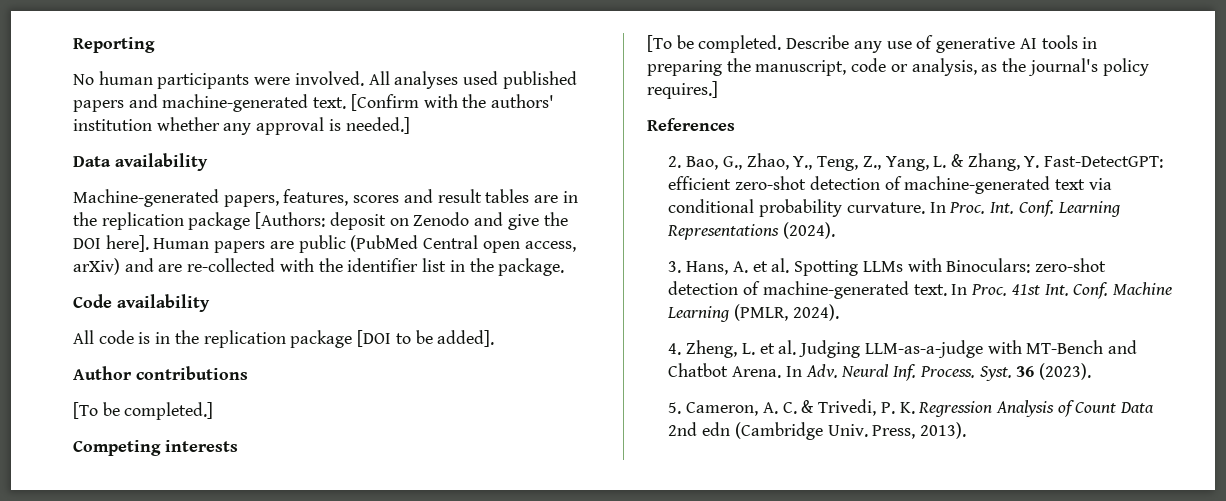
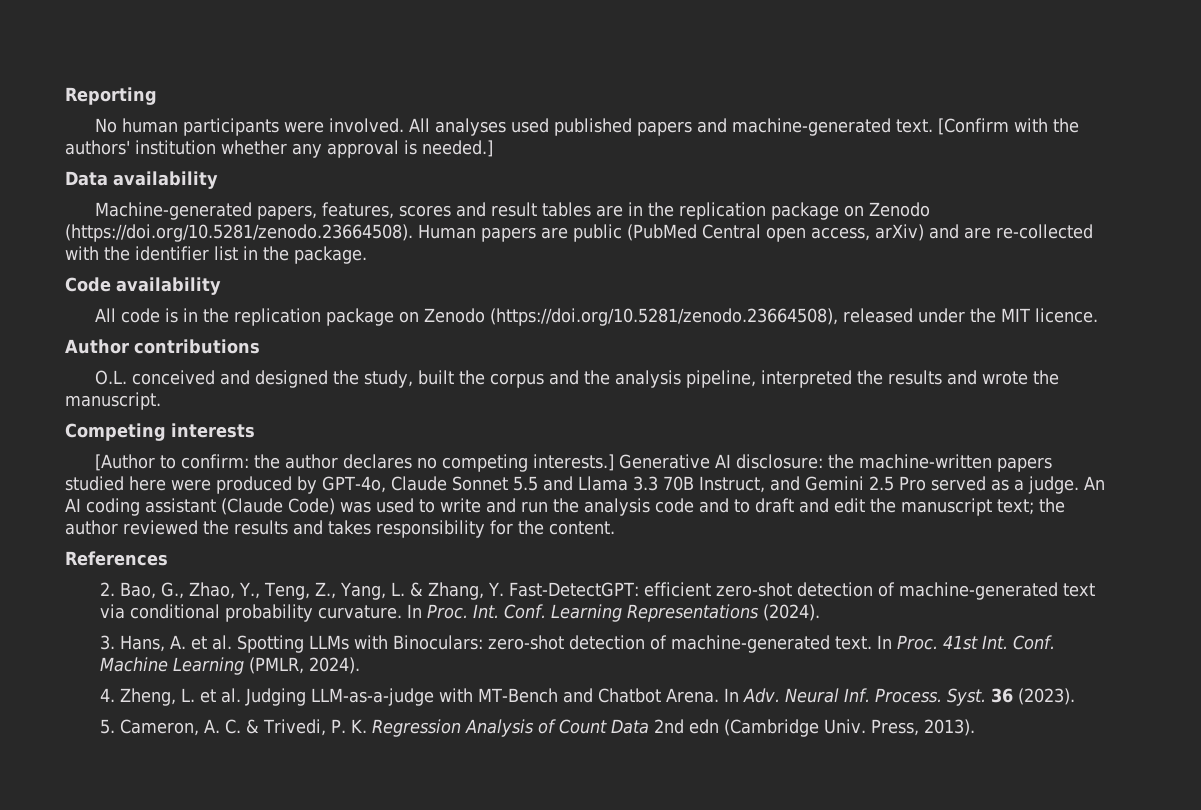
- Machine-generated papers, features, scores and result tables are in the replication package [Authors: deposit on Zenodo and give the DOI here]. Human papers are public (PubMed Central open access, arXiv) and are re-collected with the identifier list in the package.
+ Machine-generated papers, features, scores and result tables are in the replication package on Zenodo (https://doi.org/10.5281/zenodo.23664508). Human papers are public (PubMed Central open access, arXiv) and are re-collected with the identifier list in the package.
- All code is in the replication package [DOI to be added].
+ All code is in the replication package on Zenodo (https://doi.org/10.5281/zenodo.23664508), released under the MIT licence.
  Author contributions
- [To be completed.]
+ O.L. conceived and designed the study, built the corpus and the analysis pipeline, interpreted the results and wrote the manuscript.
  Competing interests
- [To be completed. Describe any use of generative AI tools in preparing the manuscript, code or analysis, as the journal's policy requires.]
+ [Author to confirm: the author declares no competing interests.] Generative AI disclosure: the machine-written papers studied here were produced by GPT-4o, Claude Sonnet 5.5 and Llama 3.3 70B Instruct, and Gemini 2.5 Pro served as a judge. An AI coding assistant (Claude Code) was used to write and run the analysis code and to draft and edit the manuscript text; the author reviewed the results and takes responsibility for the content.

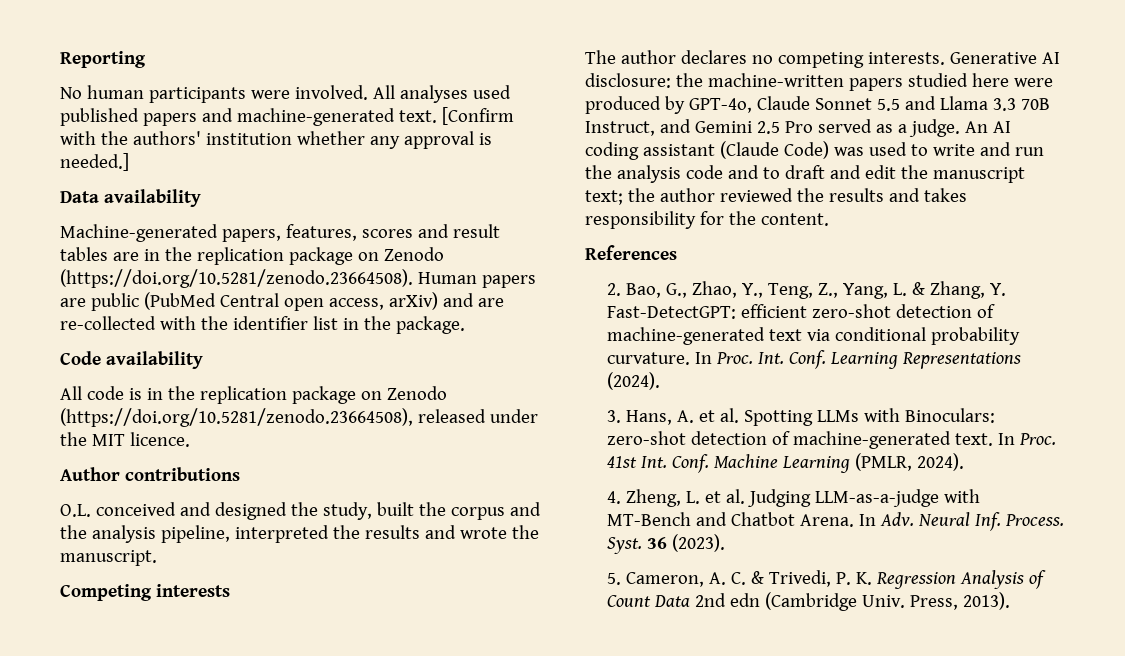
- [Author to confirm: the author declares no competing interests.]
+ The author declares no competing interests.

